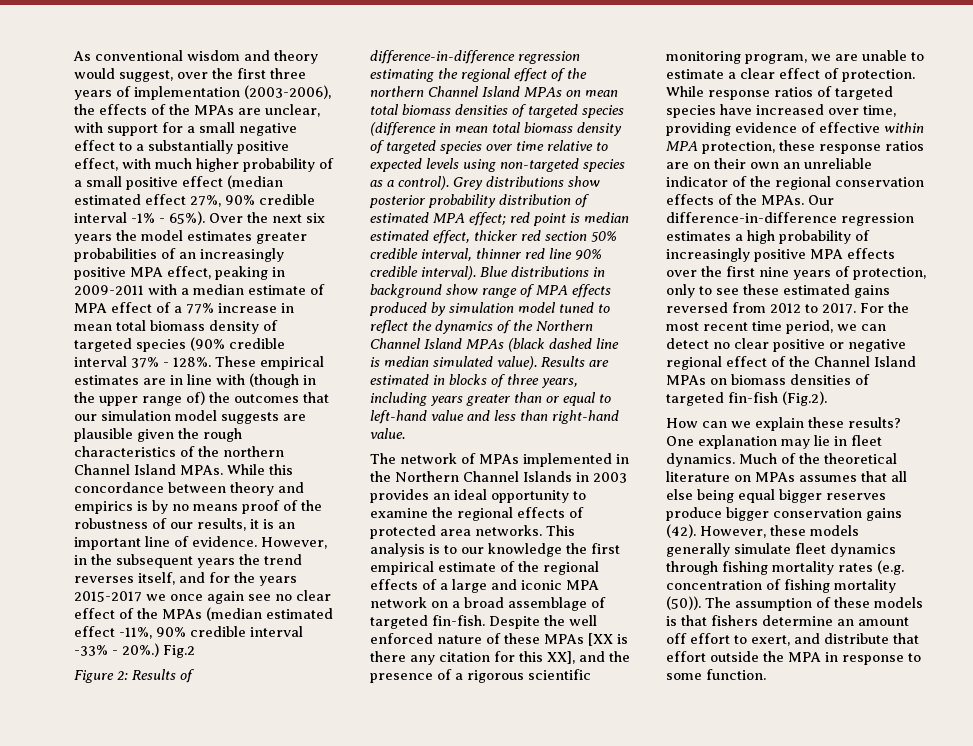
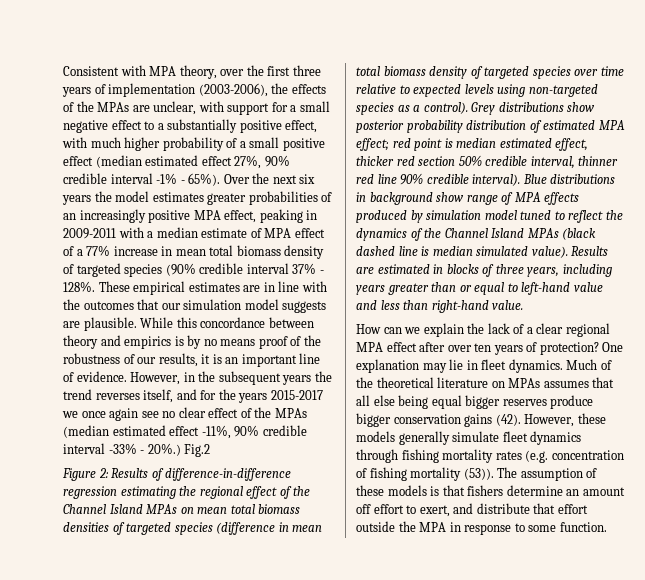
- As conventional wisdom and theory would suggest, over the first three years of implementation (2003-2006), the effects of the MPAs are unclear, with support for a small negative effect to a substantially positive effect, with much higher probability of a small positive effect (median estimated effect 27%, 90% credible interval -1% - 65%).
+ Consistent with MPA theory, over the first three years of implementation (2003-2006), the effects of the MPAs are unclear, with support for a small negative effect to a substantially positive effect, with much higher probability of a small positive effect (median estimated effect 27%, 90% credible interval -1% - 65%).
- These empirical estimates are in line with (though in the upper range of) the outcomes that our simulation model suggests are plausible given the rough characteristics of the northern Channel Island MPAs.
+ These empirical estimates are in line with the outcomes that our simulation model suggests are plausible.
- Figure 2: Results of difference-in-difference regression estimating the regional effect of the northern Channel Island MPAs on mean total biomass densities of targeted species (difference in mean total biomass density of targeted species over time relative to expected levels using non-targeted species as a control).
+ Figure 2: Results of difference-in-difference regression estimating the regional effect of the Channel Island MPAs on mean total biomass densities of targeted species (difference in mean total biomass density of targeted species over time relative to expected levels using non-targeted species as a control).
- Blue distributions in background show range of MPA effects produced by simulation model tuned to reflect the dynamics of the Northern Channel Island MPAs (black dashed line is median simulated value).
+ Blue distributions in background show range of MPA effects produced by simulation model tuned to reflect the dynamics of the Channel Island MPAs (black dashed line is median simulated value).
- The network of MPAs implemented in the Northern Channel Islands in 2003 provides an ideal opportunity to examine the regional effects of protected area networks. This analysis is to our knowledge the first empirical estimate of the regional effects of a large and iconic MPA network on a broad assemblage of targeted fin-fish. Despite the well enforced nature of these MPAs [XX is there any citation for this XX], and the presence of a rigorous scientific monitoring program, we are unable to estimate a clear effect of protection. While response ratios of targeted species have increased over time, providing evidence of effective within MPA protection, these response ratios are on their own an unreliable indicator of the regional conservation effects of the MPAs. Our difference-in-difference regression estimates a high probability of increasingly positive MPA effects over the first nine years of protection, only to see these estimated gains reversed from 2012 to 2017. For the most recent time period, we can detect no clear positive or negative regional effect of the Channel Island MPAs on biomass densities of targeted fin-fish (Fig.2).
- How can we explain these results?
+ How can we explain the lack of a clear regional MPA effect after over ten years of protection?
- However, these models generally simulate fleet dynamics through fishing mortality rates (e.g. concentration of fishing mortality (50)).
+ However, these models generally simulate fleet dynamics through fishing mortality rates (e.g. concentration of fishing mortality (53)).

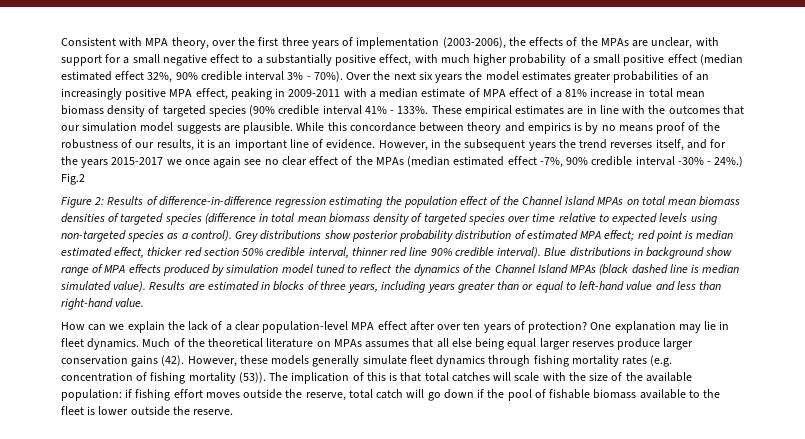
- Consistent with MPA theory, over the first three years of implementation (2003-2006), the effects of the MPAs are unclear, with support for a small negative effect to a substantially positive effect, with much higher probability of a small positive effect (median estimated effect 27%, 90% credible interval -1% - 65%).
+ Consistent with MPA theory, over the first three years of implementation (2003-2006), the effects of the MPAs are unclear, with support for a small negative effect to a substantially positive effect, with much higher probability of a small positive effect (median estimated effect 32%, 90% credible interval 3% - 70%).
- Over the next six years the model estimates greater probabilities of an increasingly positive MPA effect, peaking in 2009-2011 with a median estimate of MPA effect of a 77% increase in mean total biomass density of targeted species (90% credible interval 37% - 128%.
+ Over the next six years the model estimates greater probabilities of an increasingly positive MPA effect, peaking in 2009-2011 with a median estimate of MPA effect of a 81% increase in total mean biomass density of targeted species (90% credible interval 41% - 133%.
- However, in the subsequent years the trend reverses itself, and for the years 2015-2017 we once again see no clear effect of the MPAs (median estimated effect -11%, 90% credible interval -33% - 20%.)
+ However, in the subsequent years the trend reverses itself, and for the years 2015-2017 we once again see no clear effect of the MPAs (median estimated effect -7%, 90% credible interval -30% - 24%.)
- Figure 2: Results of difference-in-difference regression estimating the regional effect of the Channel Island MPAs on mean total biomass densities of targeted species (difference in mean total biomass density of targeted species over time relative to expected levels using non-targeted species as a control).
+ Figure 2: Results of difference-in-difference regression estimating the population effect of the Channel Island MPAs on total mean biomass densities of targeted species (difference in total mean biomass density of targeted species over time relative to expected levels using non-targeted species as a control).
- How can we explain the lack of a clear regional MPA effect after over ten years of protection?
+ How can we explain the lack of a clear population-level MPA effect after over ten years of protection?
- Much of the theoretical literature on MPAs assumes that all else being equal bigger reserves produce bigger conservation gains (42).
+ Much of the theoretical literature on MPAs assumes that all else being equal larger reserves produce larger conservation gains (42).
- The assumption of these models is that fishers determine an amount off effort to exert, and distribute that effort outside the MPA in response to some function.
+ The implication of this is that total catches will scale with the size of the available population: if fishing effort moves outside the reserve, total catch will go down if the pool of fishable biomass available to the fleet is lower outside the reserve.

